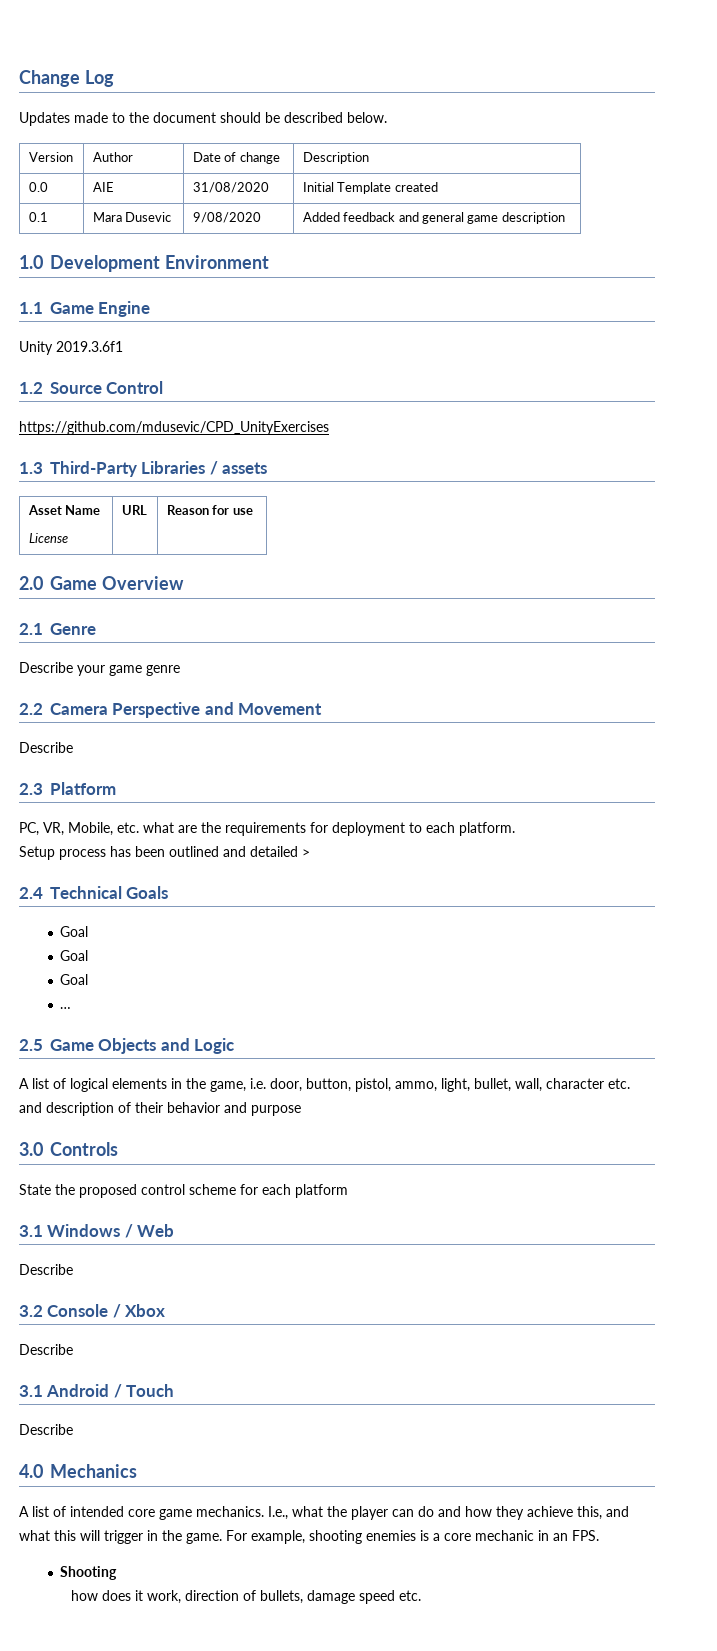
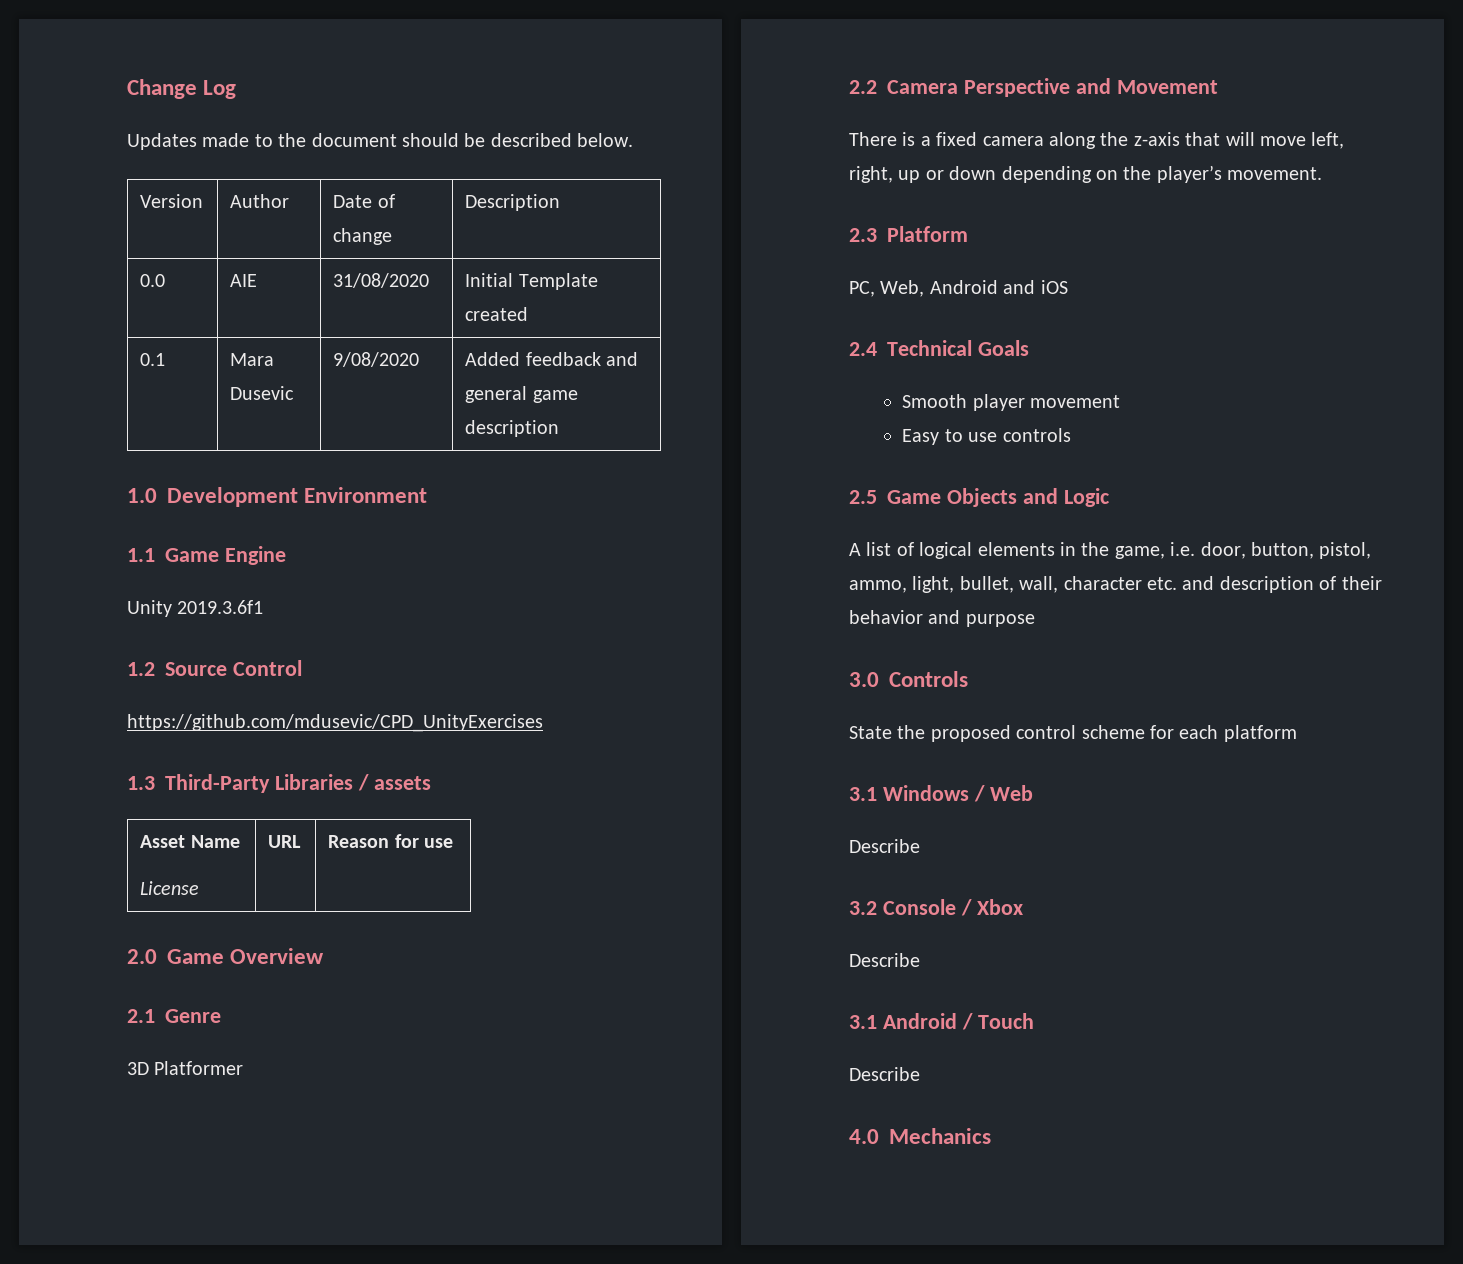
- Describe your game genre
+ 3D Platformer
  2.2 Camera Perspective and Movement
- Describe
+ There is a fixed camera along the z-axis that will move left, right, up or down depending on the player’s movement.
  2.3 Platform
- PC, VR, Mobile, etc. what are the requirements for deployment to each platform.
- Setup process has been outlined and detailed >
+ PC, Web, Android and iOS
  2.4 Technical Goals
- Goal
- Goal
- Goal
- …
+ Smooth player movement
+ Easy to use controls
- A list of intended core game mechanics. I.e., what the player can do and how they achieve this, and what this will trigger in the game. For example, shooting enemies is a core mechanic in an FPS.
- Shooting
- how does it work, direction of bullets, damage speed etc.

